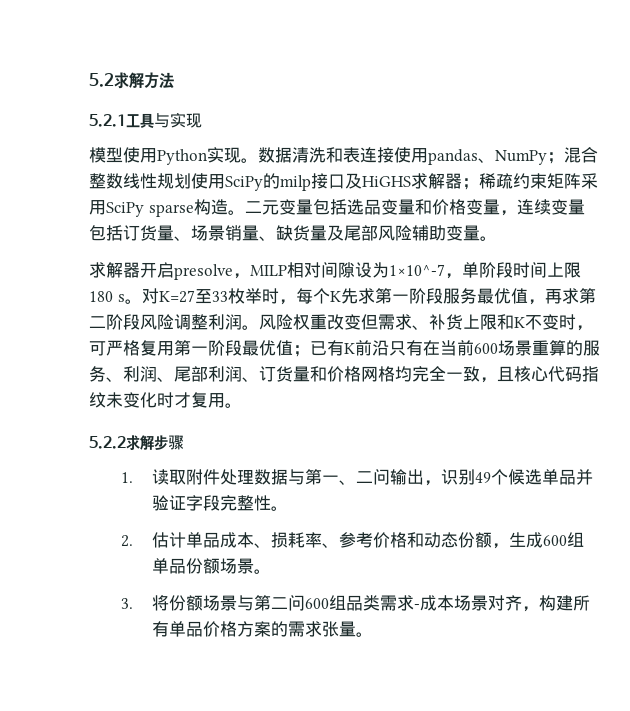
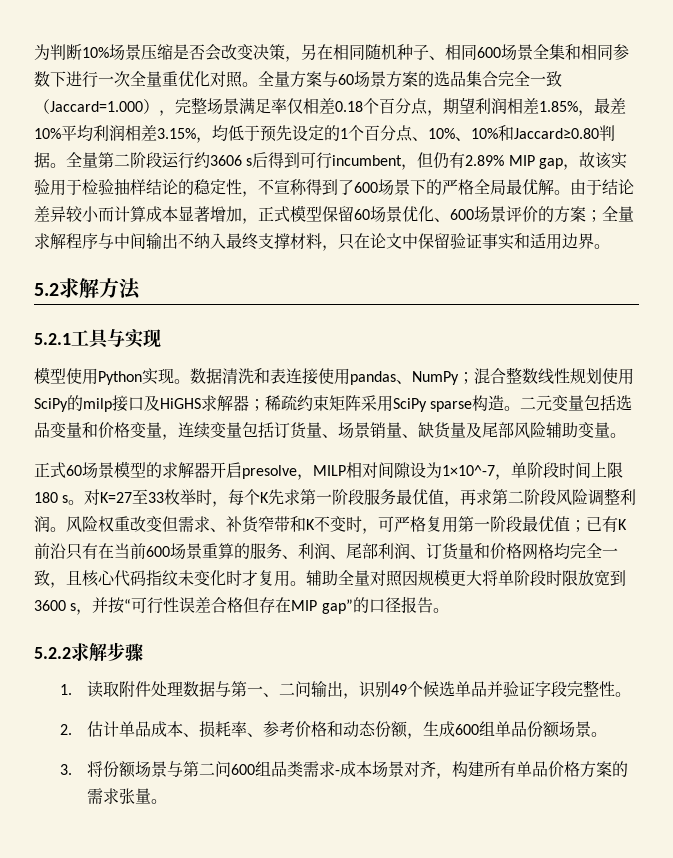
+ 为判断10%场景压缩是否会改变决策，另在相同随机种子、相同600场景全集和相同参数下进行一次全量重优化对照。全量方案与60场景方案的选品集合完全一致（Jaccard=1.000），完整场景满足率仅相差0.18个百分点，期望利润相差1.85%，最差10%平均利润相差3.15%，均低于预先设定的1个百分点、10%、10%和Jaccard≥0.80判据。全量第二阶段运行约3606 s后得到可行incumbent，但仍有2.89% MIP gap，故该实验用于检验抽样结论的稳定性，不宣称得到了600场景下的严格全局最优解。由于结论差异较小而计算成本显著增加，正式模型保留60场景优化、600场景评价的方案；全量求解程序与中间输出不纳入最终支撑材料，只在论文中保留验证事实和适用边界。
- 求解器开启presolve，MILP相对间隙设为1×10^-7，单阶段时间上限180 s。
+ 正式60场景模型的求解器开启presolve，MILP相对间隙设为1×10^-7，单阶段时间上限180 s。
- 风险权重改变但需求、补货上限和K不变时，可严格复用第一阶段最优值；已有K前沿只有在当前600场景重算的服务、利润、尾部利润、订货量和价格网格均完全一致，且核心代码指纹未变化时才复用。
+ 风险权重改变但需求、补货窄带和K不变时，可严格复用第一阶段最优值；已有K前沿只有在当前600场景重算的服务、利润、尾部利润、订货量和价格网格均完全一致，且核心代码指纹未变化时才复用。辅助全量对照因规模更大将单阶段时限放宽到3600 s，并按“可行性误差合格但存在MIP gap”的口径报告。

